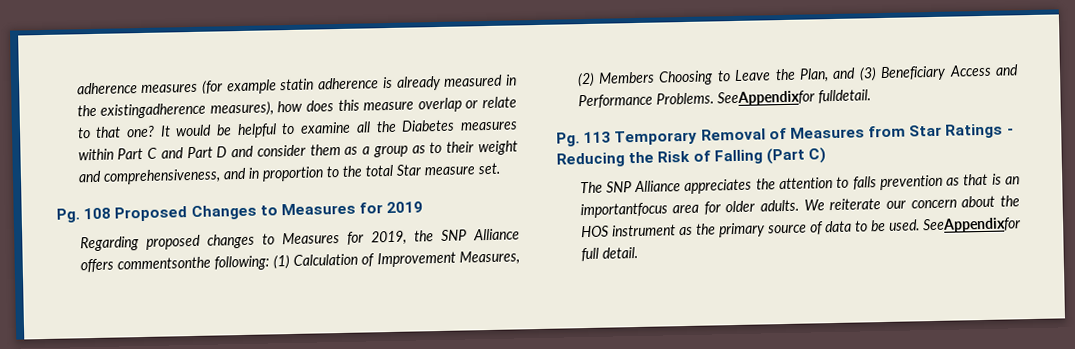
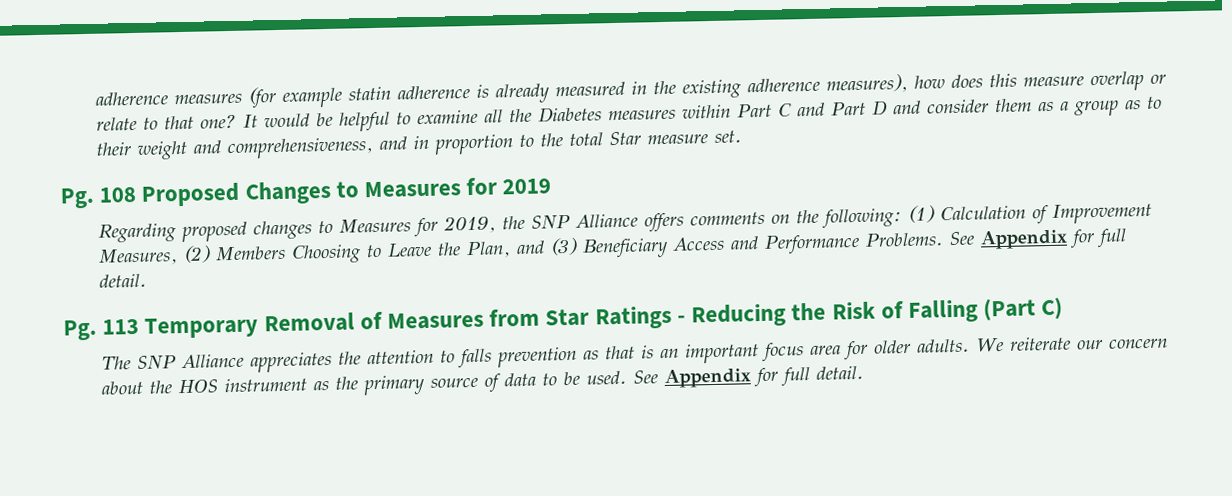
- adherence measures (for example statin adherence is already measured in the existingadherence measures), how does this measure overlap or relate to that one?
+ adherence measures (for example statin adherence is already measured in the existing adherence measures), how does this measure overlap or relate to that one?
- Regarding proposed changes to Measures for 2019, the SNP Alliance offers commentsonthe following: (1) Calculation of Improvement Measures, (2) Members Choosing to Leave the Plan, and (3) Beneficiary Access and Performance Problems. SeeAppendixfor fulldetail.
+ Regarding proposed changes to Measures for 2019, the SNP Alliance offers comments on the following: (1) Calculation of Improvement Measures, (2) Members Choosing to Leave the Plan, and (3) Beneficiary Access and Performance Problems. See Appendix for full detail.
- The SNP Alliance appreciates the attention to falls prevention as that is an importantfocus area for older adults.
+ The SNP Alliance appreciates the attention to falls prevention as that is an important focus area for older adults.
- We reiterate our concern about the HOS instrument as the primary source of data to be used. SeeAppendixfor full detail.
+ We reiterate our concern about the HOS instrument as the primary source of data to be used. See Appendix for full detail.

